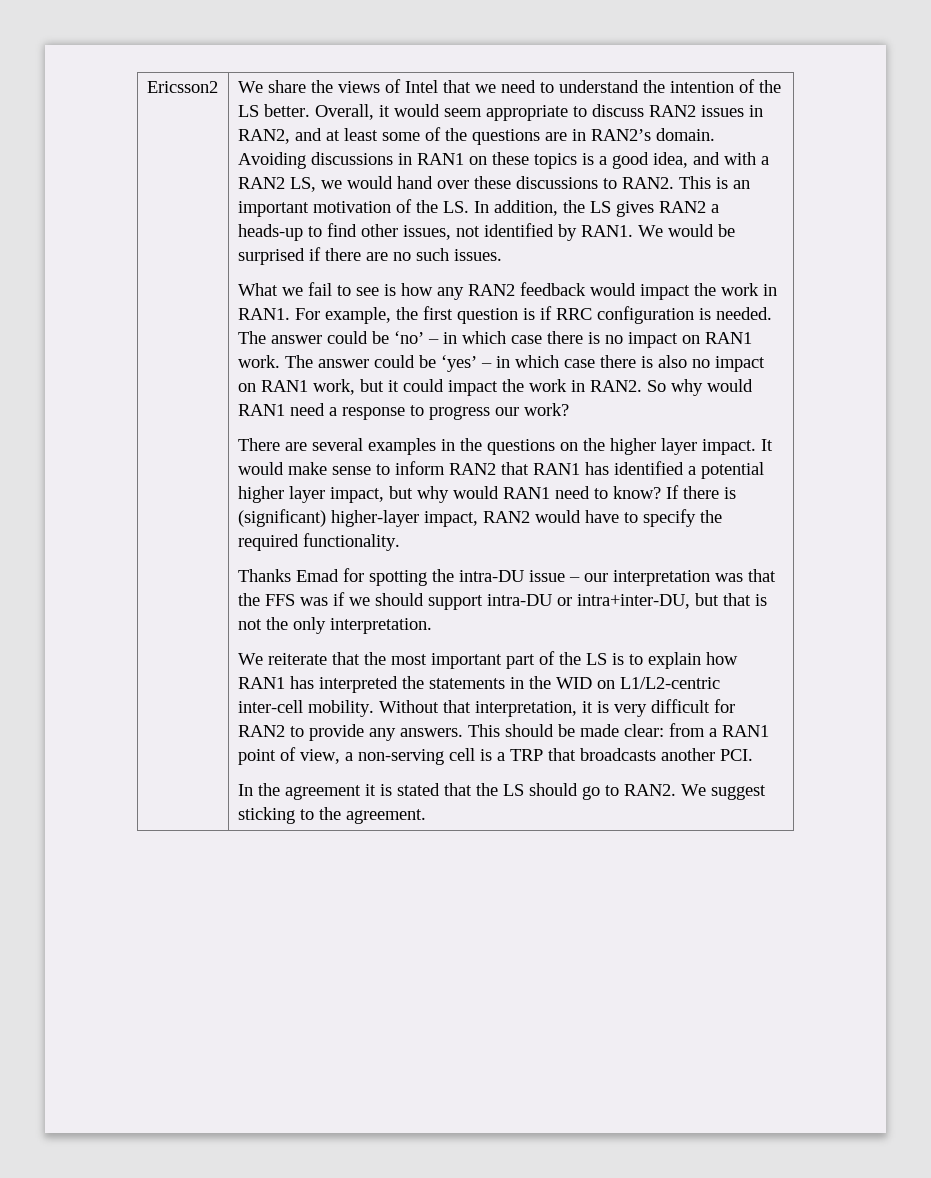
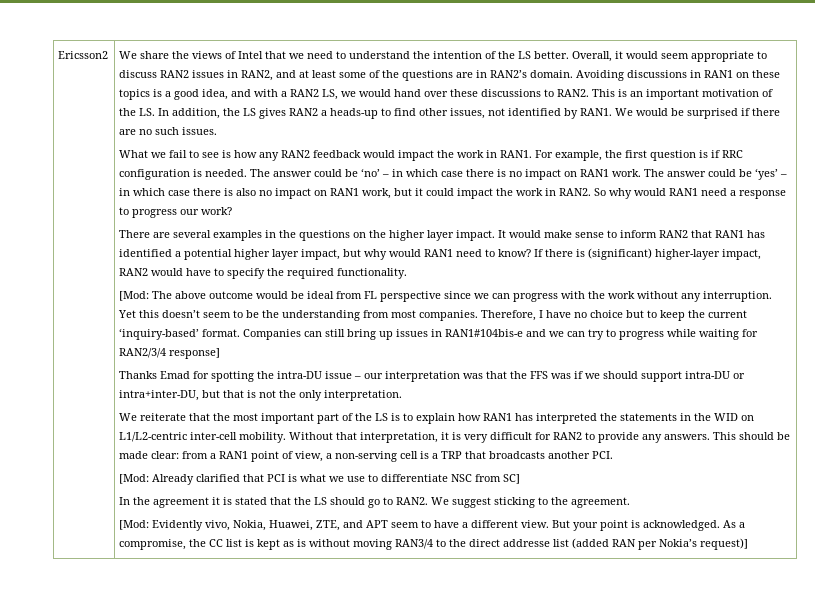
+ [Mod: The above outcome would be ideal from FL perspective since we can progress with the work without any interruption. Yet this doesn’t seem to be the understanding from most companies. Therefore, I have no choice but to keep the current ‘inquiry-based’ format. Companies can still bring up issues in RAN1#104bis-e and we can try to progress while waiting for RAN2/3/4 response]
+ [Mod: Already clarified that PCI is what we use to differentiate NSC from SC]
+ [Mod: Evidently vivo, Nokia, Huawei, ZTE, and APT seem to have a different view. But your point is acknowledged. As a compromise, the CC list is kept as is without moving RAN3/4 to the direct addresse list (added RAN per Nokia’s request)]

